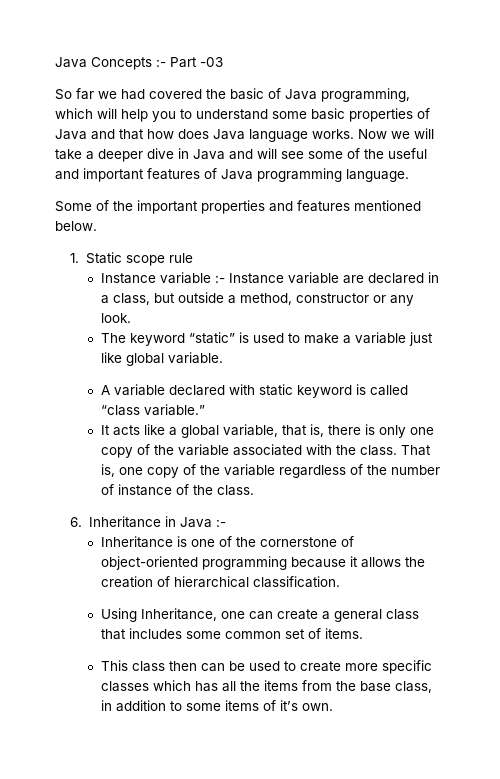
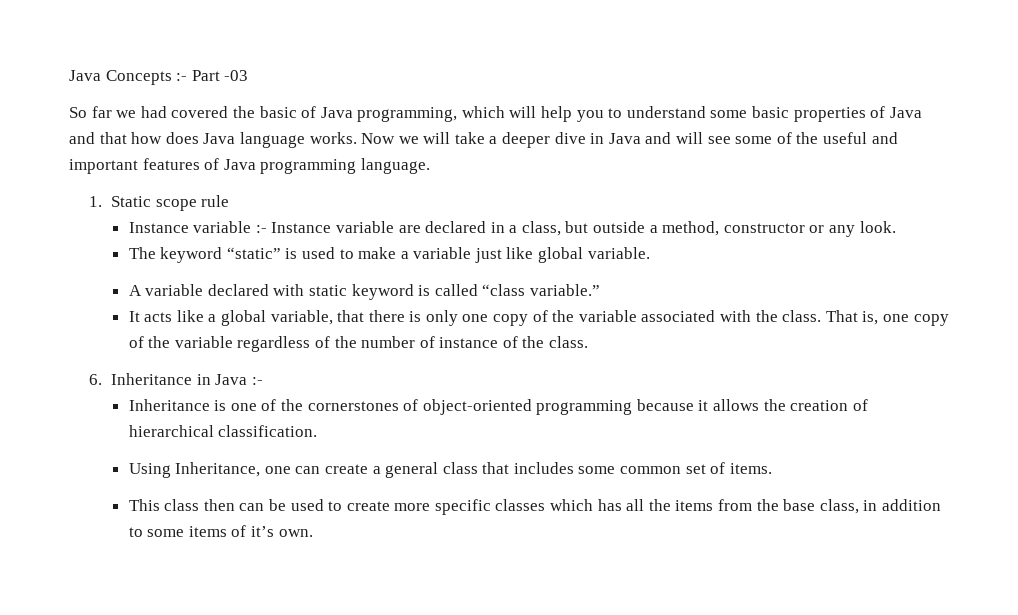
- Some of the important properties and features mentioned below.
- It acts like a global variable, that is, there is only one copy of the variable associated with the class.
+ It acts like a global variable, that there is only one copy of the variable associated with the class.
- Inheritance is one of the cornerstone of object-oriented programming because it allows the creation of hierarchical classification.
+ Inheritance is one of the cornerstones of object-oriented programming because it allows the creation of hierarchical classification.

